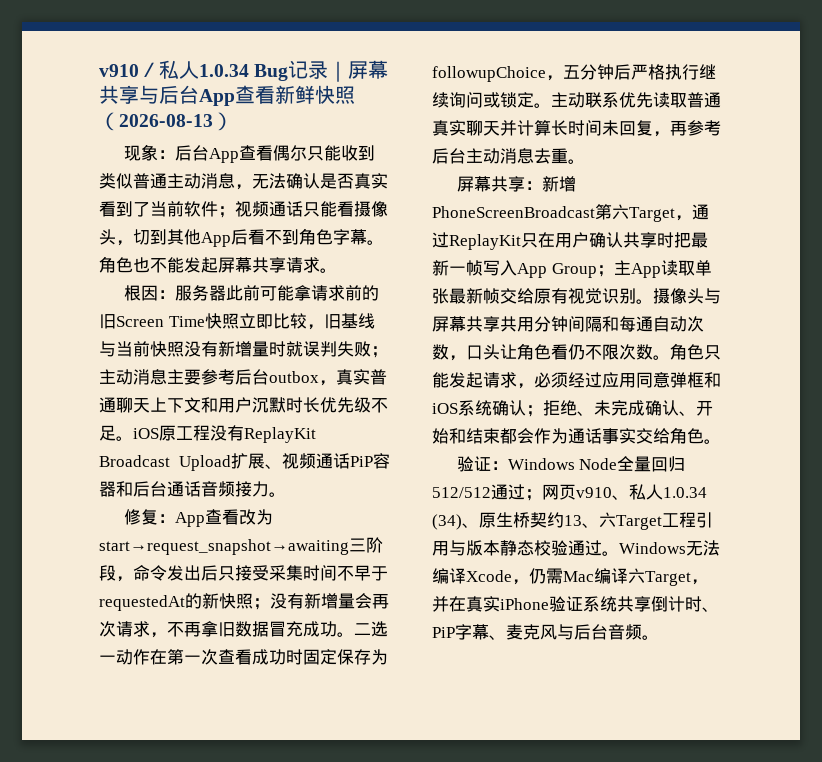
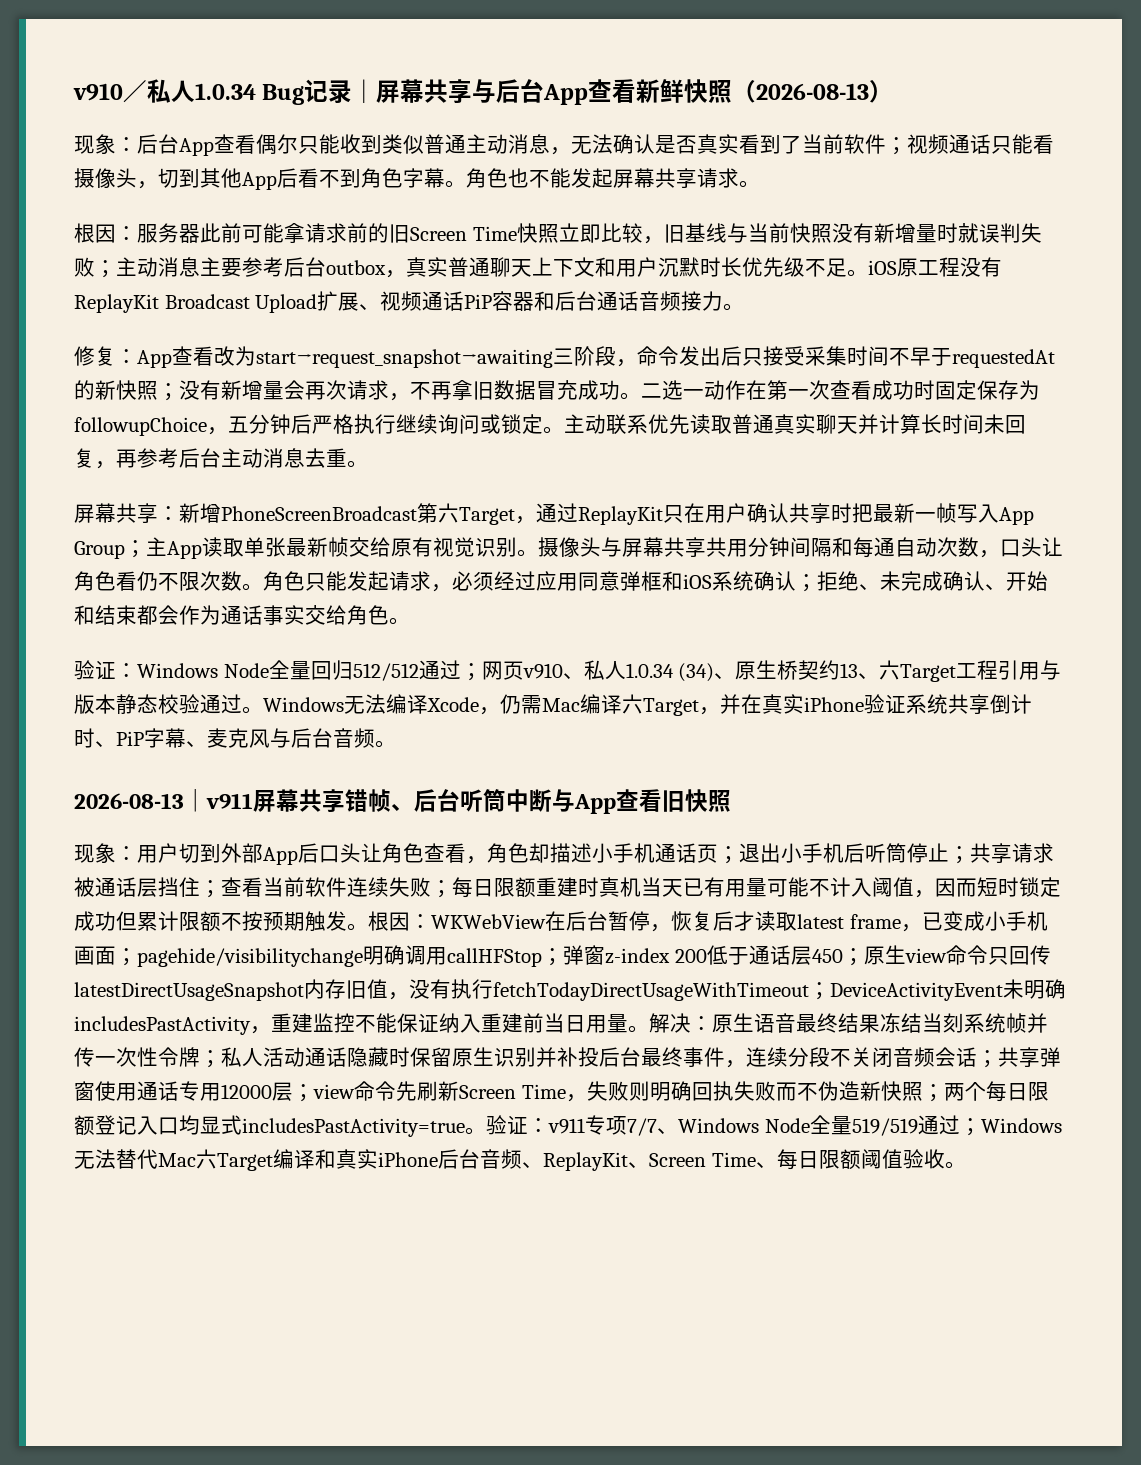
+ 2026-08-13｜v911屏幕共享错帧、后台听筒中断与App查看旧快照
+ 现象：用户切到外部App后口头让角色查看，角色却描述小手机通话页；退出小手机后听筒停止；共享请求被通话层挡住；查看当前软件连续失败；每日限额重建时真机当天已有用量可能不计入阈值，因而短时锁定成功但累计限额不按预期触发。根因：WKWebView在后台暂停，恢复后才读取latest frame，已变成小手机画面；pagehide/visibilitychange明确调用callHFStop；弹窗z-index 200低于通话层450；原生view命令只回传latestDirectUsageSnapshot内存旧值，没有执行fetchTodayDirectUsageWithTimeout；DeviceActivityEvent未明确includesPastActivity，重建监控不能保证纳入重建前当日用量。解决：原生语音最终结果冻结当刻系统帧并传一次性令牌；私人活动通话隐藏时保留原生识别并补投后台最终事件，连续分段不关闭音频会话；共享弹窗使用通话专用12000层；view命令先刷新Screen Time，失败则明确回执失败而不伪造新快照；两个每日限额登记入口均显式includesPastActivity=true。验证：v911专项7/7、Windows Node全量519/519通过；Windows无法替代Mac六Target编译和真实iPhone后台音频、ReplayKit、Screen Time、每日限额阈值验收。

